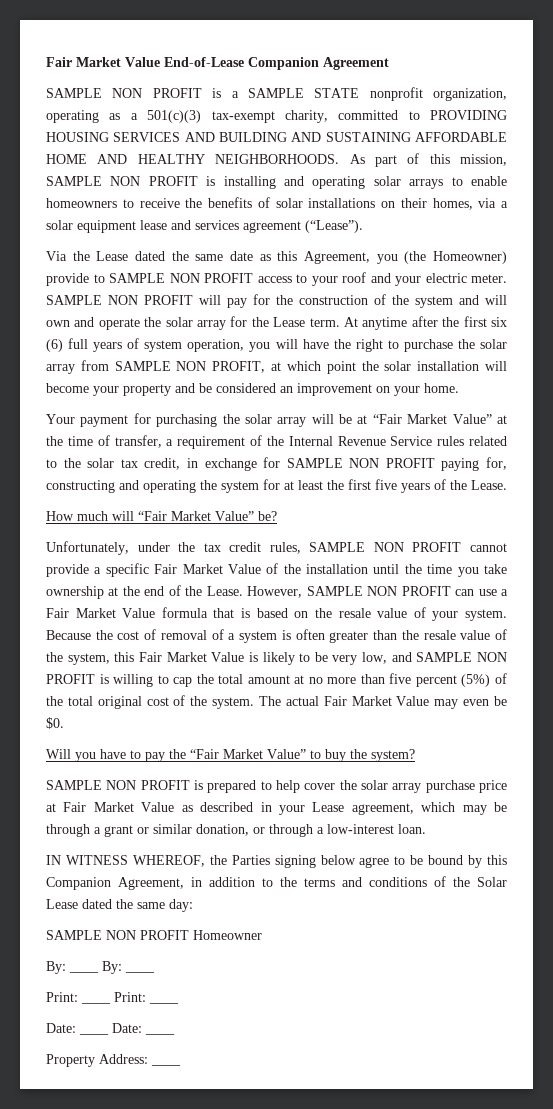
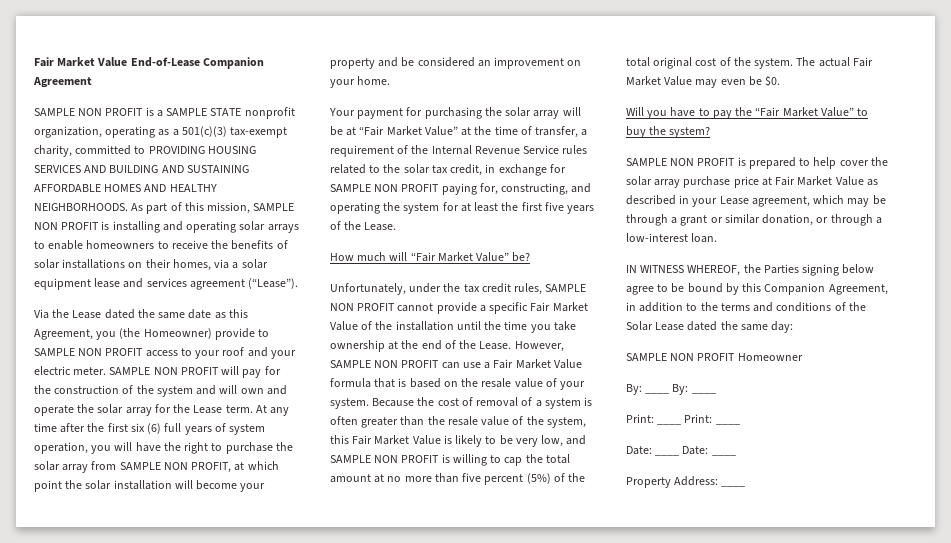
- SAMPLE NON PROFIT is a SAMPLE STATE nonprofit organization, operating as a 501(c)(3) tax-exempt charity, committed to PROVIDING HOUSING SERVICES AND BUILDING AND SUSTAINING AFFORDABLE HOME AND HEALTHY NEIGHBORHOODS.
+ SAMPLE NON PROFIT is a SAMPLE STATE nonprofit organization, operating as a 501(c)(3) tax-exempt charity, committed to PROVIDING HOUSING SERVICES AND BUILDING AND SUSTAINING AFFORDABLE HOMES AND HEALTHY NEIGHBORHOODS.
- At anytime after the first six (6) full years of system operation, you will have the right to purchase the solar array from SAMPLE NON PROFIT, at which point the solar installation will become your property and be considered an improvement on your home.
+ At any time after the first six (6) full years of system operation, you will have the right to purchase the solar array from SAMPLE NON PROFIT, at which point the solar installation will become your property and be considered an improvement on your home.
- Your payment for purchasing the solar array will be at “Fair Market Value” at the time of transfer, a requirement of the Internal Revenue Service rules related to the solar tax credit, in exchange for SAMPLE NON PROFIT paying for, constructing and operating the system for at least the first five years of the Lease.
+ Your payment for purchasing the solar array will be at “Fair Market Value” at the time of transfer, a requirement of the Internal Revenue Service rules related to the solar tax credit, in exchange for SAMPLE NON PROFIT paying for, constructing, and operating the system for at least the first five years of the Lease.

